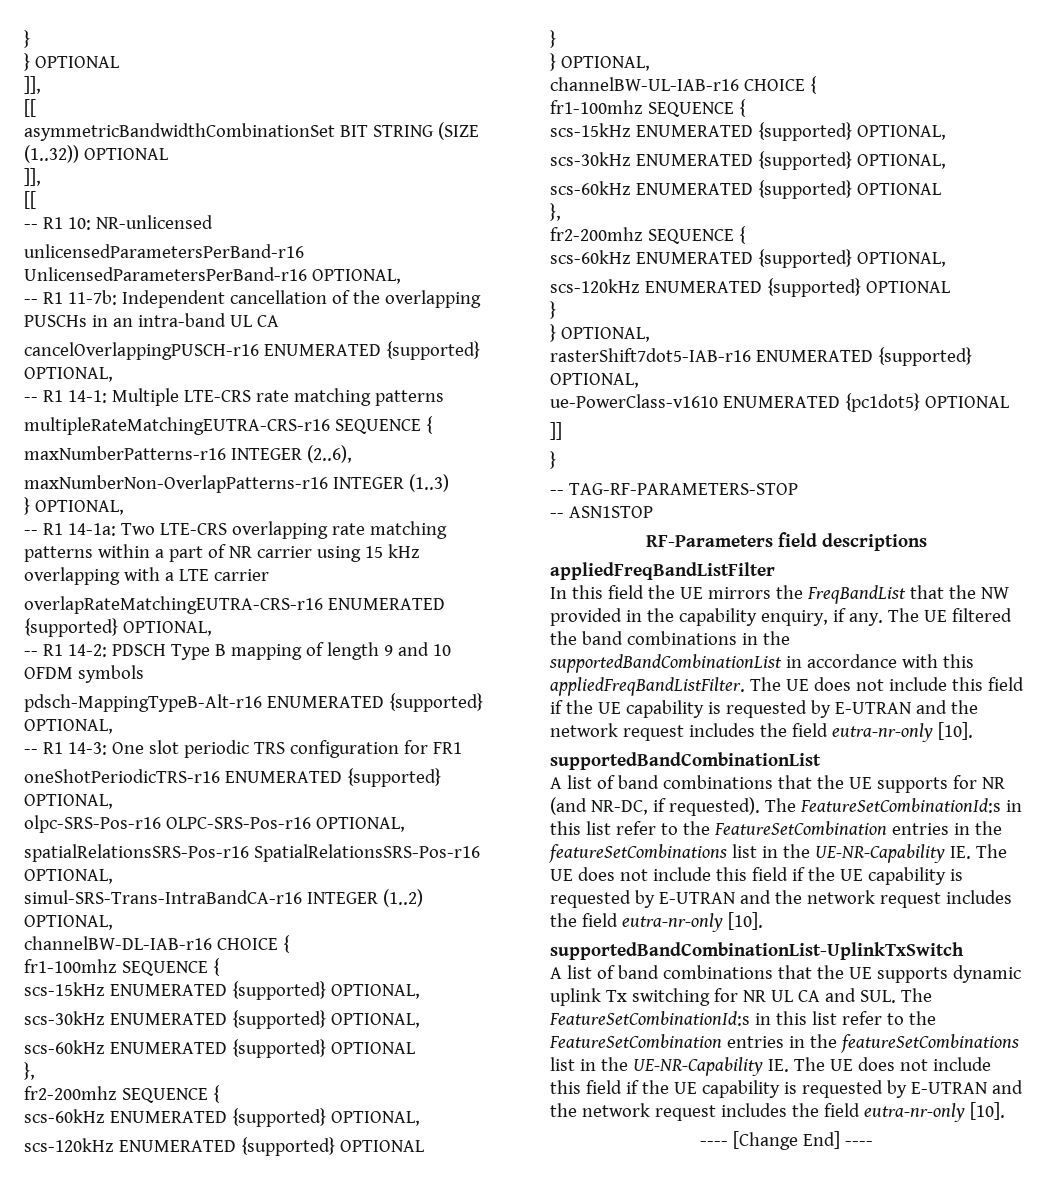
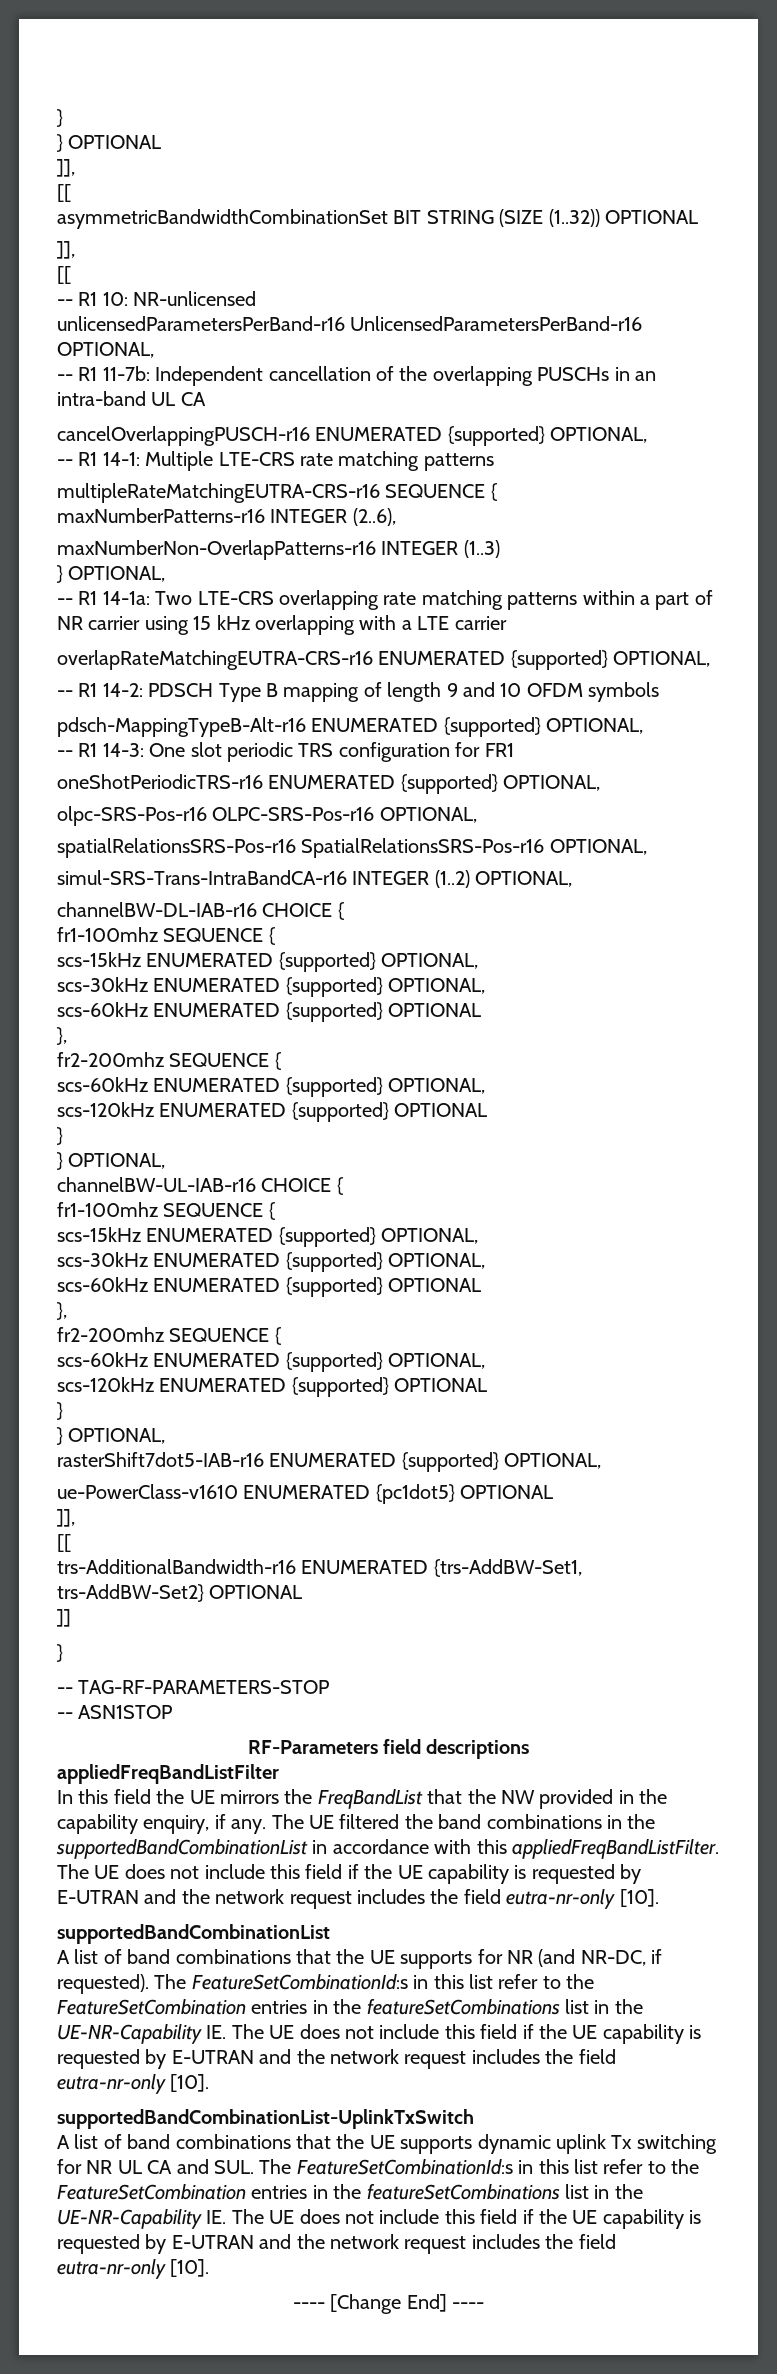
  ue-PowerClass-v1610 ENUMERATED {pc1dot5} OPTIONAL
+ ]],
+ [[
+ trs-AdditionalBandwidth-r16 ENUMERATED {trs-AddBW-Set1, trs-AddBW-Set2} OPTIONAL

